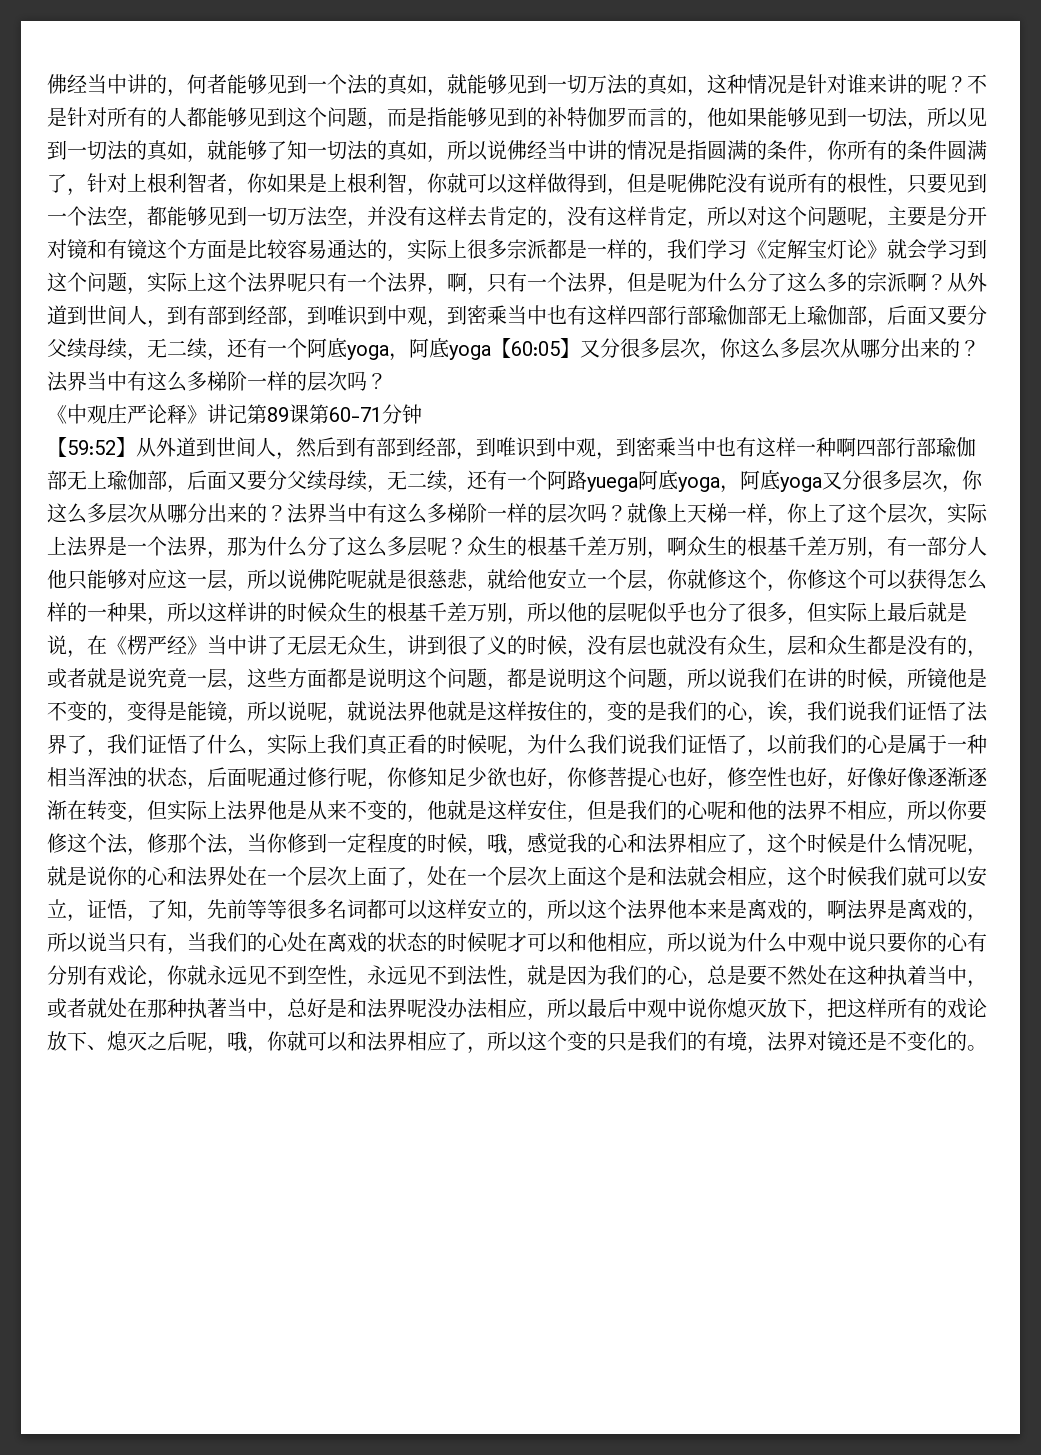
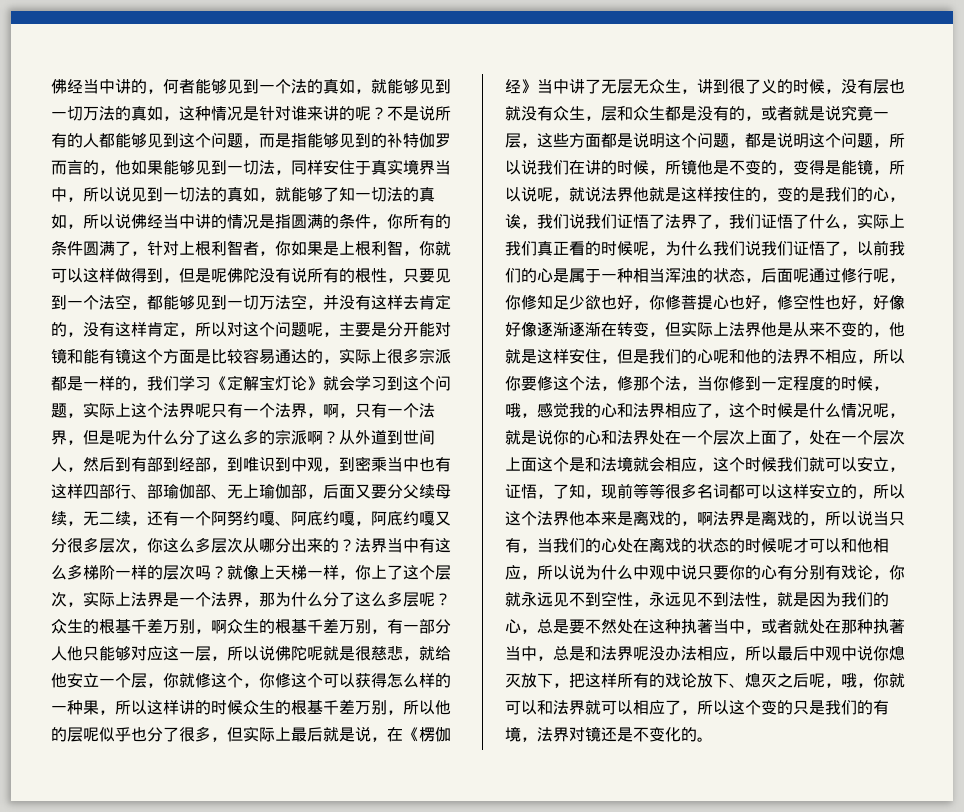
- 不是针对所有的人都能够见到这个问题，而是指能够见到的补特伽罗而言的，他如果能够见到一切法，所以见到一切法的真如，就能够了知一切法的真如，所以说佛经当中讲的情况是指圆满的条件，你所有的条件圆满了，针对上根利智者，你如果是上根利智，你就可以这样做得到，但是呢佛陀没有说所有的根性，只要见到一个法空，都能够见到一切万法空，并没有这样去肯定的，没有这样肯定，所以对这个问题呢，主要是分开对镜和有镜这个方面是比较容易通达的，实际上很多宗派都是一样的，我们学习《定解宝灯论》就会学习到这个问题，实际上这个法界呢只有一个法界，啊，只有一个法界，但是呢为什么分了这么多的宗派啊？
+ 不是说所有的人都能够见到这个问题，而是指能够见到的补特伽罗而言的，他如果能够见到一切法，同样安住于真实境界当中，所以说见到一切法的真如，就能够了知一切法的真如，所以说佛经当中讲的情况是指圆满的条件，你所有的条件圆满了，针对上根利智者，你如果是上根利智，你就可以这样做得到，但是呢佛陀没有说所有的根性，只要见到一个法空，都能够见到一切万法空，并没有这样去肯定的，没有这样肯定，所以对这个问题呢，主要是分开能对镜和能有镜这个方面是比较容易通达的，实际上很多宗派都是一样的，我们学习《定解宝灯论》就会学习到这个问题，实际上这个法界呢只有一个法界，啊，只有一个法界，但是呢为什么分了这么多的宗派啊？
- 从外道到世间人，到有部到经部，到唯识到中观，到密乘当中也有这样四部行部瑜伽部无上瑜伽部，后面又要分父续母续，无二续，还有一个阿底yoga，阿底yoga【60:05】又分很多层次，你这么多层次从哪分出来的？法界当中有这么多梯阶一样的层次吗？
- 《中观庄严论释》讲记第89课第60-71分钟
- 【59:52】从外道到世间人，然后到有部到经部，到唯识到中观，到密乘当中也有这样一种啊四部行部瑜伽部无上瑜伽部，后面又要分父续母续，无二续，还有一个阿路yuega阿底yoga，阿底yoga又分很多层次，你这么多层次从哪分出来的？
+ 从外道到世间人，然后到有部到经部，到唯识到中观，到密乘当中也有这样四部行、部瑜伽部、无上瑜伽部，后面又要分父续母续，无二续，还有一个阿努约嘎、阿底约嘎，阿底约嘎又分很多层次，你这么多层次从哪分出来的？
- 众生的根基千差万别，啊众生的根基千差万别，有一部分人他只能够对应这一层，所以说佛陀呢就是很慈悲，就给他安立一个层，你就修这个，你修这个可以获得怎么样的一种果，所以这样讲的时候众生的根基千差万别，所以他的层呢似乎也分了很多，但实际上最后就是说，在《楞严经》当中讲了无层无众生，讲到很了义的时候，没有层也就没有众生，层和众生都是没有的，或者就是说究竟一层，这些方面都是说明这个问题，都是说明这个问题，所以说我们在讲的时候，所镜他是不变的，变得是能镜，所以说呢，就说法界他就是这样按住的，变的是我们的心，诶，我们说我们证悟了法界了，我们证悟了什么，实际上我们真正看的时候呢，为什么我们说我们证悟了，以前我们的心是属于一种相当浑浊的状态，后面呢通过修行呢，你修知足少欲也好，你修菩提心也好，修空性也好，好像好像逐渐逐渐在转变，但实际上法界他是从来不变的，他就是这样安住，但是我们的心呢和他的法界不相应，所以你要修这个法，修那个法，当你修到一定程度的时候，哦，感觉我的心和法界相应了，这个时候是什么情况呢，就是说你的心和法界处在一个层次上面了，处在一个层次上面这个是和法就会相应，这个时候我们就可以安立，证悟，了知，先前等等很多名词都可以这样安立的，所以这个法界他本来是离戏的，啊法界是离戏的，所以说当只有，当我们的心处在离戏的状态的时候呢才可以和他相应，所以说为什么中观中说只要你的心有分别有戏论，你就永远见不到空性，永远见不到法性，就是因为我们的心，总是要不然处在这种执着当中，或者就处在那种执著当中，总好是和法界呢没办法相应，所以最后中观中说你熄灭放下，把这样所有的戏论放下、熄灭之后呢，哦，你就可以和法界相应了，所以这个变的只是我们的有境，法界对镜还是不变化的。
+ 众生的根基千差万别，啊众生的根基千差万别，有一部分人他只能够对应这一层，所以说佛陀呢就是很慈悲，就给他安立一个层，你就修这个，你修这个可以获得怎么样的一种果，所以这样讲的时候众生的根基千差万别，所以他的层呢似乎也分了很多，但实际上最后就是说，在《楞伽经》当中讲了无层无众生，讲到很了义的时候，没有层也就没有众生，层和众生都是没有的，或者就是说究竟一层，这些方面都是说明这个问题，都是说明这个问题，所以说我们在讲的时候，所镜他是不变的，变得是能镜，所以说呢，就说法界他就是这样按住的，变的是我们的心，诶，我们说我们证悟了法界了，我们证悟了什么，实际上我们真正看的时候呢，为什么我们说我们证悟了，以前我们的心是属于一种相当浑浊的状态，后面呢通过修行呢，你修知足少欲也好，你修菩提心也好，修空性也好，好像好像逐渐逐渐在转变，但实际上法界他是从来不变的，他就是这样安住，但是我们的心呢和他的法界不相应，所以你要修这个法，修那个法，当你修到一定程度的时候，哦，感觉我的心和法界相应了，这个时候是什么情况呢，就是说你的心和法界处在一个层次上面了，处在一个层次上面这个是和法境就会相应，这个时候我们就可以安立，证悟，了知，现前等等很多名词都可以这样安立的，所以这个法界他本来是离戏的，啊法界是离戏的，所以说当只有，当我们的心处在离戏的状态的时候呢才可以和他相应，所以说为什么中观中说只要你的心有分别有戏论，你就永远见不到空性，永远见不到法性，就是因为我们的心，总是要不然处在这种执著当中，或者就处在那种执著当中，总是和法界呢没办法相应，所以最后中观中说你熄灭放下，把这样所有的戏论放下、熄灭之后呢，哦，你就可以和法界就可以相应了，所以这个变的只是我们的有境，法界对镜还是不变化的。

